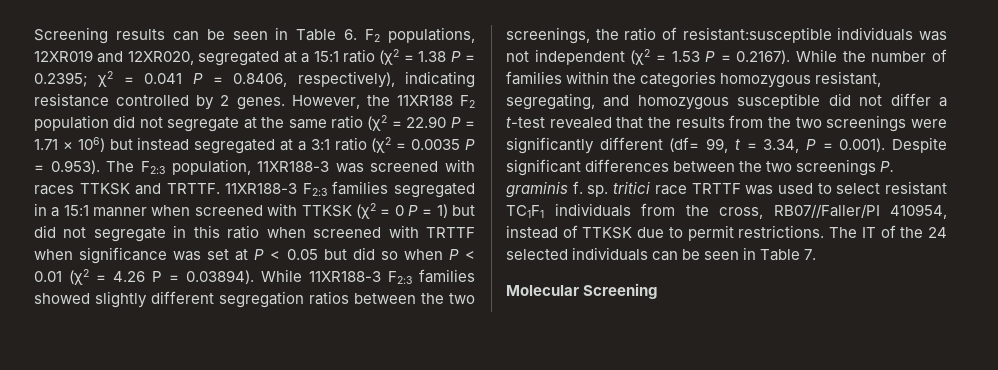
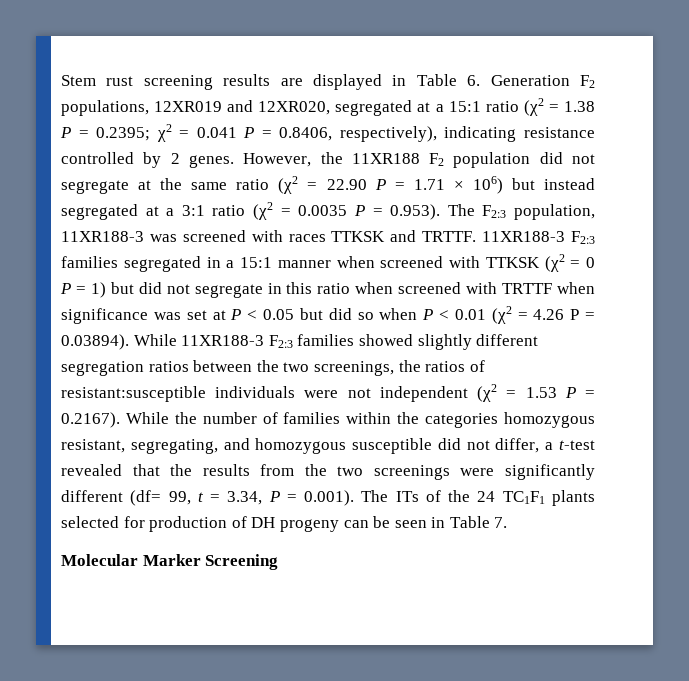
- Screening results can be seen in Table 6. F2 populations, 12XR019 and 12XR020, segregated at a 15:1 ratio (χ2 = 1.38 P = 0.2395; χ2 = 0.041 P = 0.8406, respectively), indicating resistance controlled by 2 genes.
+ Stem rust screening results are displayed in Table 6. Generation F2 populations, 12XR019 and 12XR020, segregated at a 15:1 ratio (χ2 = 1.38 P = 0.2395; χ2 = 0.041 P = 0.8406, respectively), indicating resistance controlled by 2 genes.
- 11XR188-3 F2:3 families segregated in a 15:1 manner when screened with TTKSK (χ2 = 0 P = 1) but did not segregate in this ratio when screened with TRTTF when significance was set at P < 0.05 but did so when P < 0.01 (χ2 = 4.26 P = 0.03894). While 11XR188-3 F2:3 families showed slightly different segregation ratios between the two screenings, the ratio of resistant:susceptible individuals was not independent (χ2 = 1.53 P = 0.2167). While the number of families within the categories homozygous resistant, segregating, and homozygous susceptible did not differ a t-test revealed that the results from the two screenings were significantly different (df= 99, t = 3.34, P = 0.001). Despite significant differences between the two screenings P. graminis f. sp. tritici race TRTTF was used to select resistant TC1F1 individuals from the cross, RB07//Faller/PI 410954, instead of TTKSK due to permit restrictions. The IT of the 24 selected individuals can be seen in Table 7.
+ 11XR188-3 F2:3 families segregated in a 15:1 manner when screened with TTKSK (χ2 = 0 P = 1) but did not segregate in this ratio when screened with TRTTF when significance was set at P < 0.05 but did so when P < 0.01 (χ2 = 4.26 P = 0.03894). While 11XR188-3 F2:3 families showed slightly different segregation ratios between the two screenings, the ratios of resistant:susceptible individuals were not independent (χ2 = 1.53 P = 0.2167). While the number of families within the categories homozygous resistant, segregating, and homozygous susceptible did not differ, a t-test revealed that the results from the two screenings were significantly different (df= 99, t = 3.34, P = 0.001). The ITs of the 24 TC1F1 plants selected for production of DH progeny can be seen in Table 7.
- Molecular Screening
+ Molecular Marker Screening

